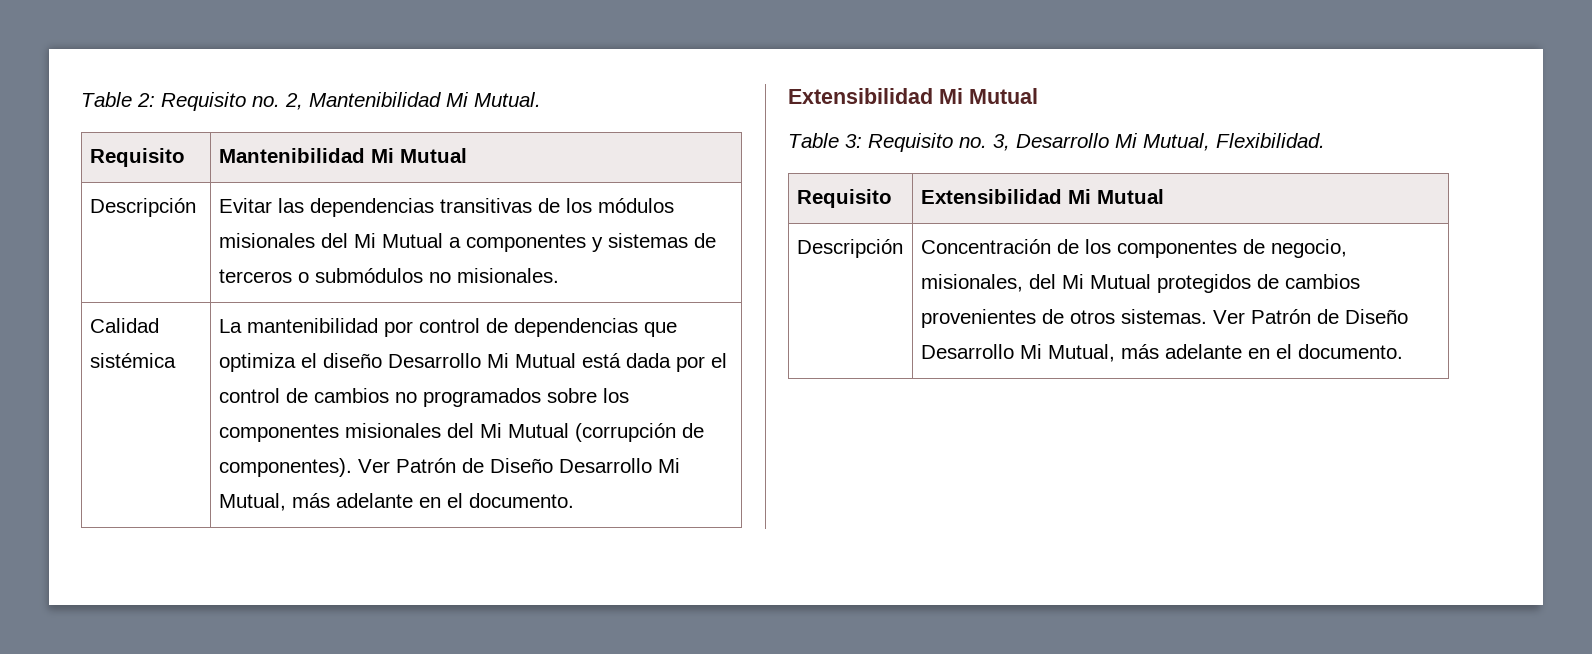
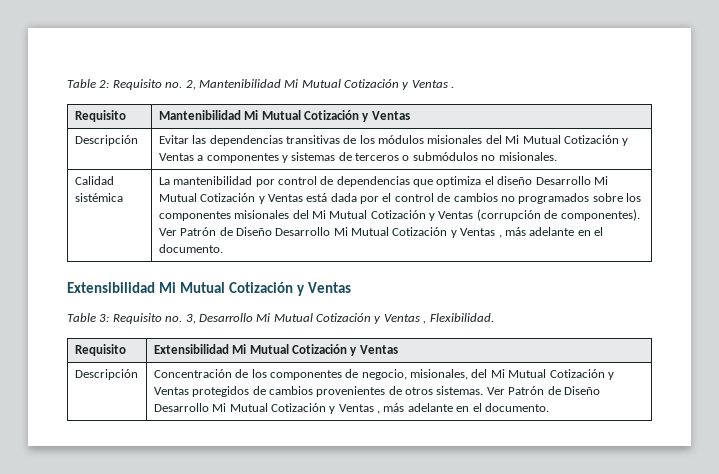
- Table 2: Requisito no. 2, Mantenibilidad Mi Mutual.
+ Table 2: Requisito no. 2, Mantenibilidad Mi Mutual Cotización y Ventas .
- Requisito | Mantenibilidad Mi Mutual
+ Requisito | Mantenibilidad Mi Mutual Cotización y Ventas
- Descripción | Evitar las dependencias transitivas de los módulos misionales del Mi Mutual a componentes y sistemas de terceros o submódulos no misionales.
+ Descripción | Evitar las dependencias transitivas de los módulos misionales del Mi Mutual Cotización y Ventas a componentes y sistemas de terceros o submódulos no misionales.
- La mantenibilidad por control de dependencias que optimiza el diseño Desarrollo Mi Mutual está dada por el control de cambios no programados sobre los componentes misionales del Mi Mutual (corrupción de componentes). Ver Patrón de Diseño Desarrollo Mi Mutual, más adelante en el documento.
- Extensibilidad Mi Mutual
+ La mantenibilidad por control de dependencias que optimiza el diseño Desarrollo Mi Mutual Cotización y Ventas está dada por el control de cambios no programados sobre los componentes misionales del Mi Mutual Cotización y Ventas (corrupción de componentes). Ver Patrón de Diseño Desarrollo Mi Mutual Cotización y Ventas , más adelante en el documento.
+ Extensibilidad Mi Mutual Cotización y Ventas
- Table 3: Requisito no. 3, Desarrollo Mi Mutual, Flexibilidad.
+ Table 3: Requisito no. 3, Desarrollo Mi Mutual Cotización y Ventas , Flexibilidad.
- Requisito | Extensibilidad Mi Mutual
+ Requisito | Extensibilidad Mi Mutual Cotización y Ventas
- Descripción | Concentración de los componentes de negocio, misionales, del Mi Mutual protegidos de cambios provenientes de otros sistemas. Ver Patrón de Diseño Desarrollo Mi Mutual, más adelante en el documento.
+ Descripción | Concentración de los componentes de negocio, misionales, del Mi Mutual Cotización y Ventas protegidos de cambios provenientes de otros sistemas. Ver Patrón de Diseño Desarrollo Mi Mutual Cotización y Ventas , más adelante en el documento.

